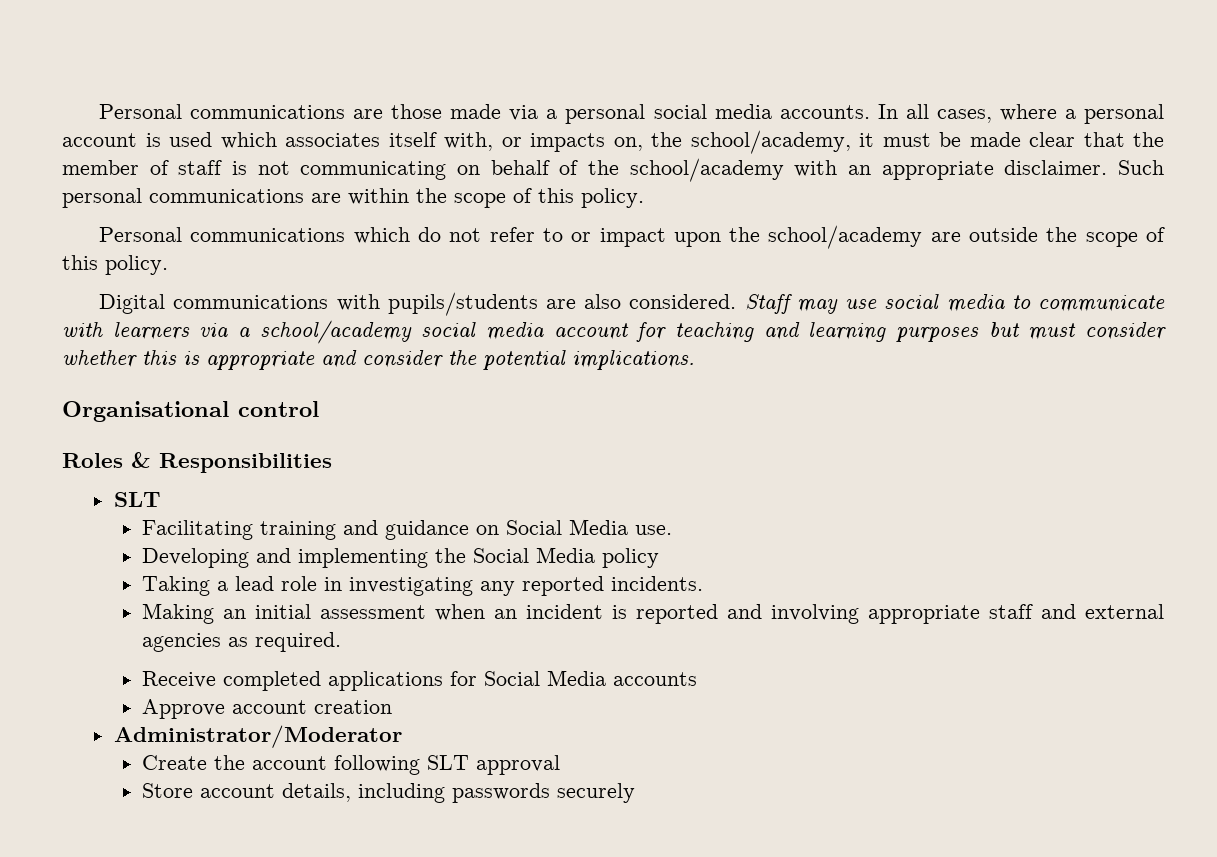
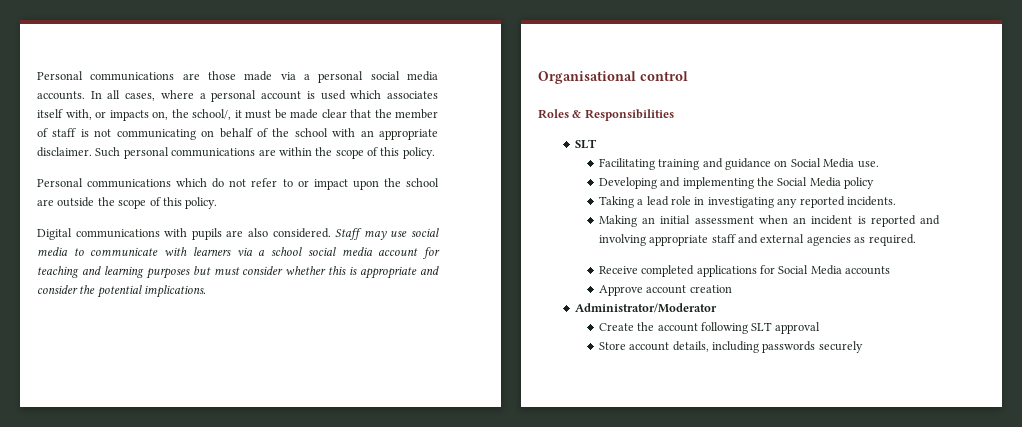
- In all cases, where a personal account is used which associates itself with, or impacts on, the school/academy, it must be made clear that the member of staff is not communicating on behalf of the school/academy with an appropriate disclaimer.
+ In all cases, where a personal account is used which associates itself with, or impacts on, the school/, it must be made clear that the member of staff is not communicating on behalf of the school with an appropriate disclaimer.
- Personal communications which do not refer to or impact upon the school/academy are outside the scope of this policy.
+ Personal communications which do not refer to or impact upon the school are outside the scope of this policy.
- Digital communications with pupils/students are also considered.
+ Digital communications with pupils are also considered.
- Staff may use social media to communicate with learners via a school/academy social media account for teaching and learning purposes but must consider whether this is appropriate and consider the potential implications.
+ Staff may use social media to communicate with learners via a school social media account for teaching and learning purposes but must consider whether this is appropriate and consider the potential implications.

